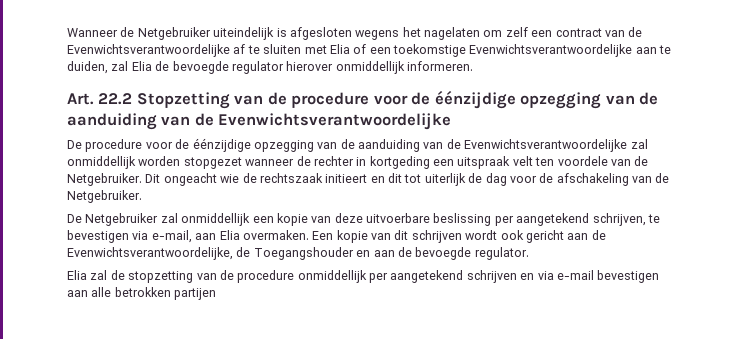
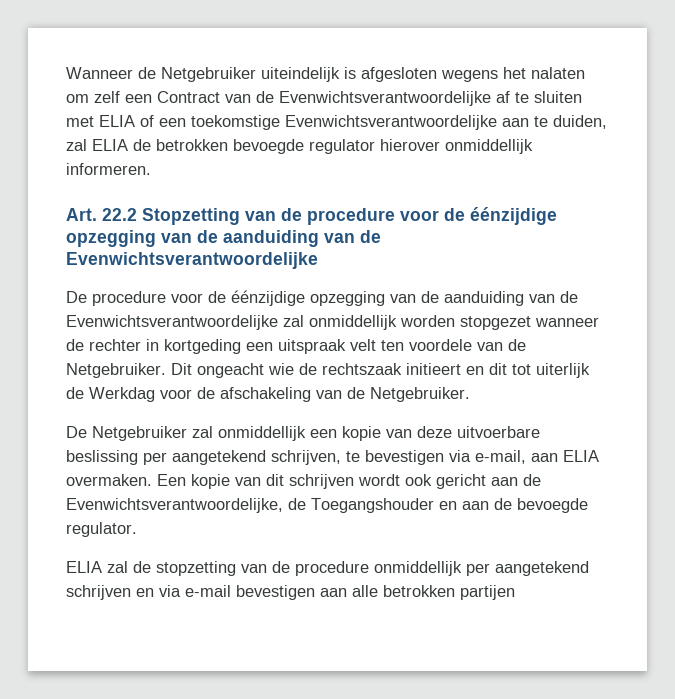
- Wanneer de Netgebruiker uiteindelijk is afgesloten wegens het nagelaten om zelf een contract van de Evenwichtsverantwoordelijke af te sluiten met Elia of een toekomstige Evenwichtsverantwoordelijke aan te duiden, zal Elia de bevoegde regulator hierover onmiddellijk informeren.
+ Wanneer de Netgebruiker uiteindelijk is afgesloten wegens het nalaten om zelf een Contract van de Evenwichtsverantwoordelijke af te sluiten met ELIA of een toekomstige Evenwichtsverantwoordelijke aan te duiden, zal ELIA de betrokken bevoegde regulator hierover onmiddellijk informeren.
- Dit ongeacht wie de rechtszaak initieert en dit tot uiterlijk de dag voor de afschakeling van de Netgebruiker.
+ Dit ongeacht wie de rechtszaak initieert en dit tot uiterlijk de Werkdag voor de afschakeling van de Netgebruiker.
- De Netgebruiker zal onmiddellijk een kopie van deze uitvoerbare beslissing per aangetekend schrijven, te bevestigen via e-mail, aan Elia overmaken.
+ De Netgebruiker zal onmiddellijk een kopie van deze uitvoerbare beslissing per aangetekend schrijven, te bevestigen via e-mail, aan ELIA overmaken.
- Elia zal de stopzetting van de procedure onmiddellijk per aangetekend schrijven en via e-mail bevestigen aan alle betrokken partijen
+ ELIA zal de stopzetting van de procedure onmiddellijk per aangetekend schrijven en via e-mail bevestigen aan alle betrokken partijen

